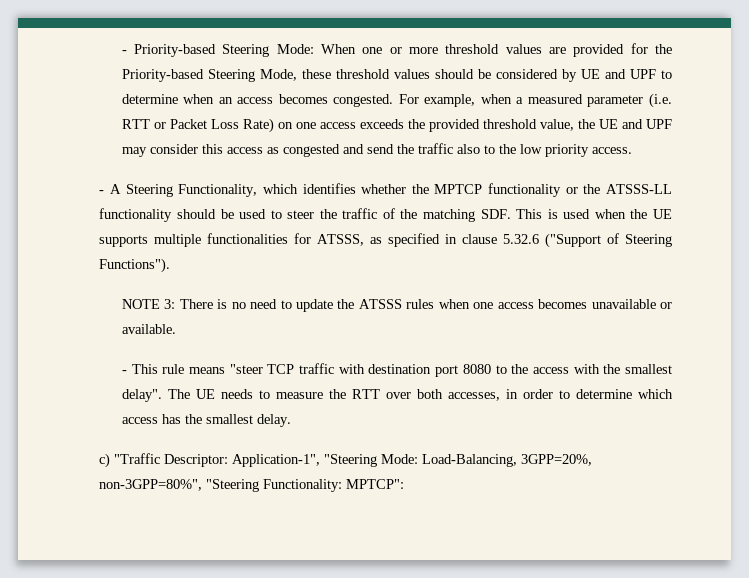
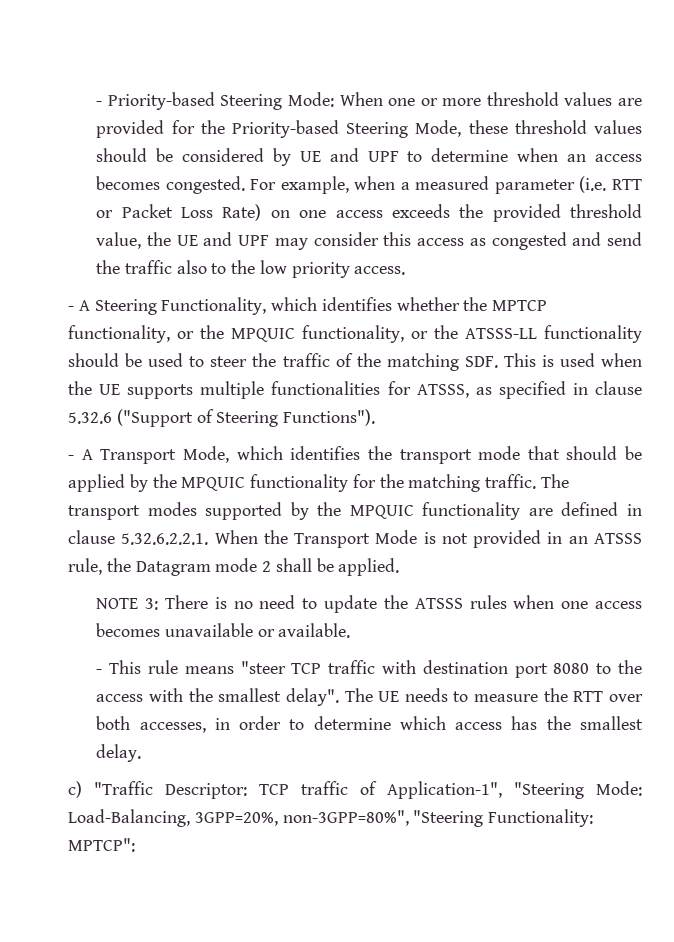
- - A Steering Functionality, which identifies whether the MPTCP functionality or the ATSSS-LL functionality should be used to steer the traffic of the matching SDF. This is used when the UE supports multiple functionalities for ATSSS, as specified in clause 5.32.6 ("Support of Steering Functions").
+ - A Steering Functionality, which identifies whether the MPTCP functionality, or the MPQUIC functionality, or the ATSSS-LL functionality should be used to steer the traffic of the matching SDF. This is used when the UE supports multiple functionalities for ATSSS, as specified in clause 5.32.6 ("Support of Steering Functions").
+ - A Transport Mode, which identifies the transport mode that should be applied by the MPQUIC functionality for the matching traffic. The transport modes supported by the MPQUIC functionality are defined in clause 5.32.6.2.2.1. When the Transport Mode is not provided in an ATSSS rule, the Datagram mode 2 shall be applied.
- c) "Traffic Descriptor: Application-1", "Steering Mode: Load-Balancing, 3GPP=20%, non-3GPP=80%", "Steering Functionality: MPTCP":
+ c) "Traffic Descriptor: TCP traffic of Application-1", "Steering Mode: Load-Balancing, 3GPP=20%, non-3GPP=80%", "Steering Functionality: MPTCP":

